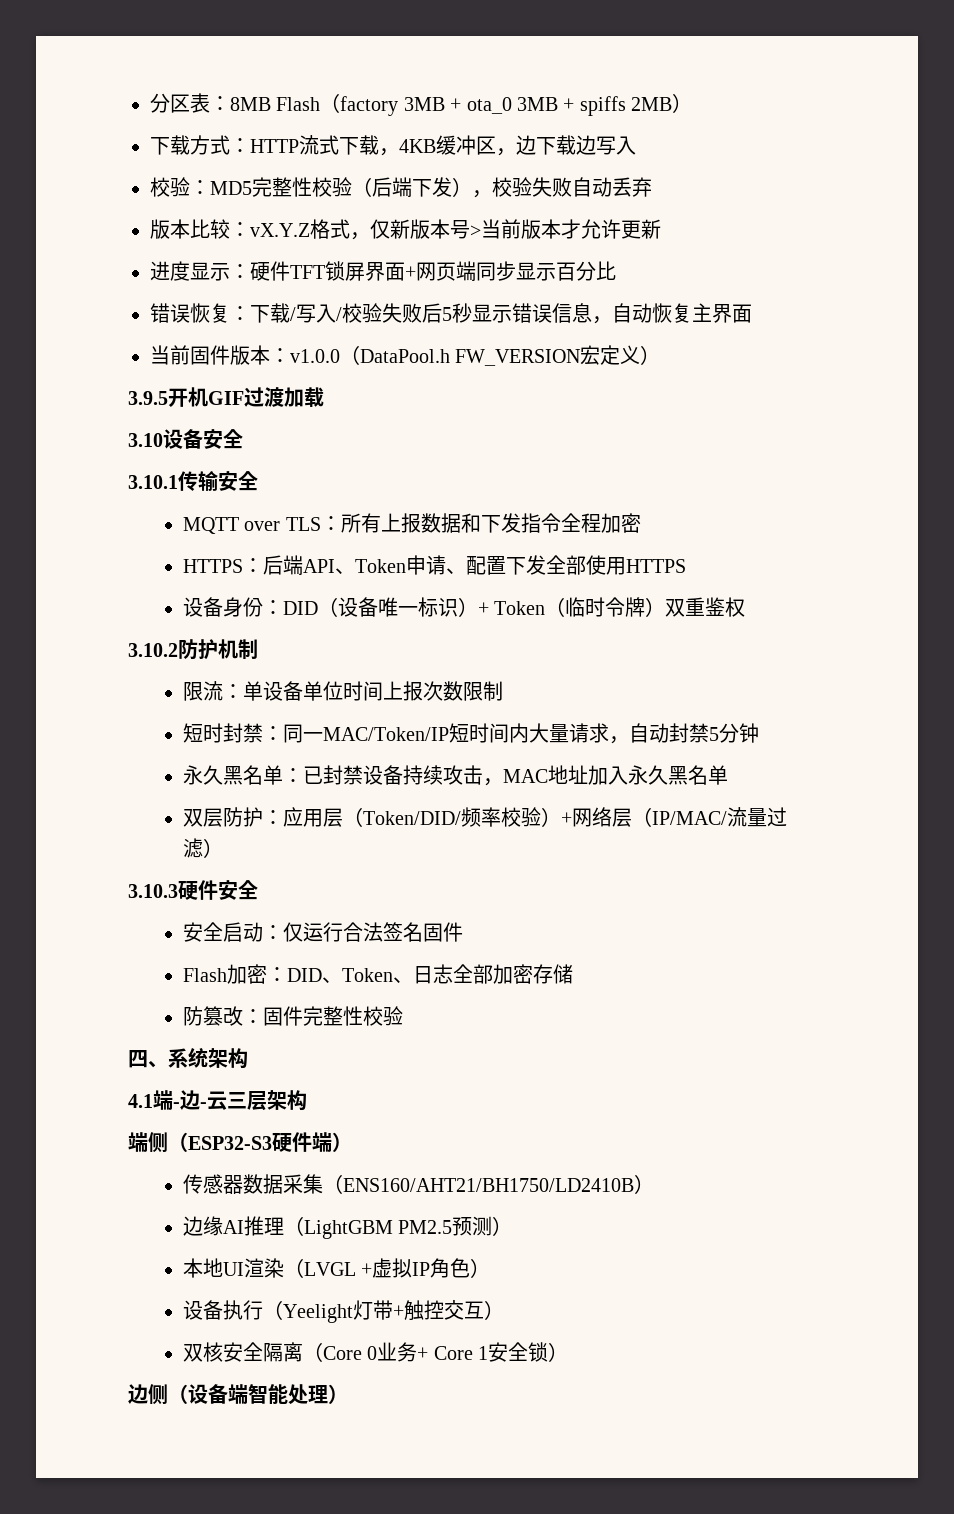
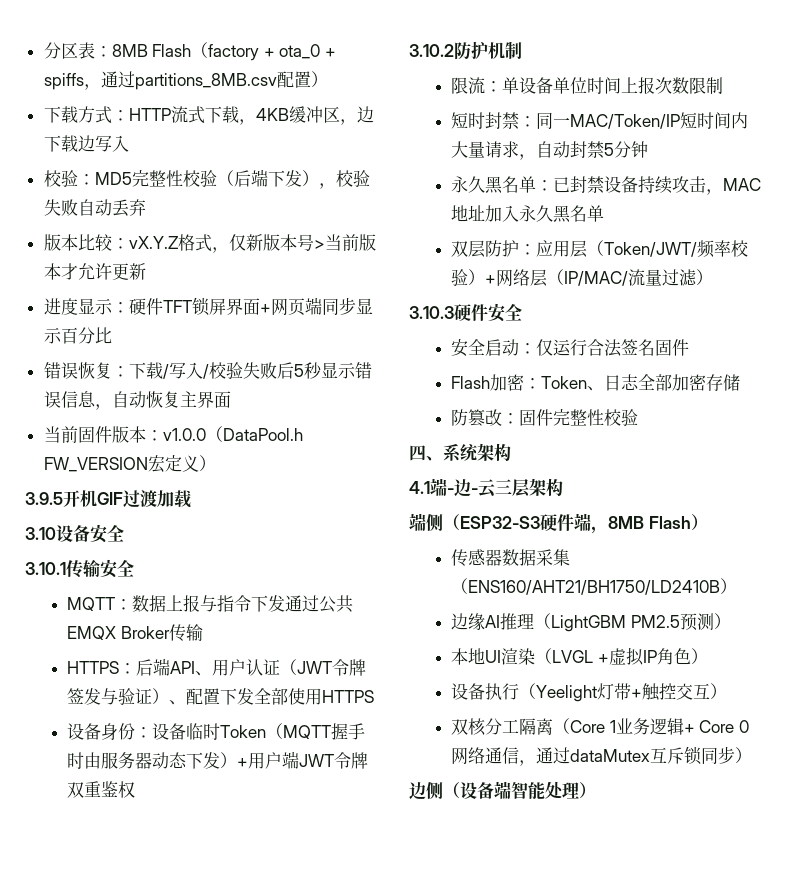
- 分区表：8MB Flash（factory 3MB + ota_0 3MB + spiffs 2MB）
+ 分区表：8MB Flash（factory + ota_0 + spiffs，通过partitions_8MB.csv配置）
- MQTT over TLS：所有上报数据和下发指令全程加密
- HTTPS：后端API、Token申请、配置下发全部使用HTTPS
+ MQTT：数据上报与指令下发通过公共EMQX Broker传输
+ HTTPS：后端API、用户认证（JWT令牌签发与验证）、配置下发全部使用HTTPS
- 设备身份：DID（设备唯一标识）+ Token（临时令牌）双重鉴权
+ 设备身份：设备临时Token（MQTT握手时由服务器动态下发）+用户端JWT令牌双重鉴权
- 双层防护：应用层（Token/DID/频率校验）+网络层（IP/MAC/流量过滤）
+ 双层防护：应用层（Token/JWT/频率校验）+网络层（IP/MAC/流量过滤）
- Flash加密：DID、Token、日志全部加密存储
+ Flash加密：Token、日志全部加密存储
- 端侧（ESP32-S3硬件端）
+ 端侧（ESP32-S3硬件端，8MB Flash）
- 双核安全隔离（Core 0业务+ Core 1安全锁）
+ 双核分工隔离（Core 1业务逻辑+ Core 0网络通信，通过dataMutex互斥锁同步）

